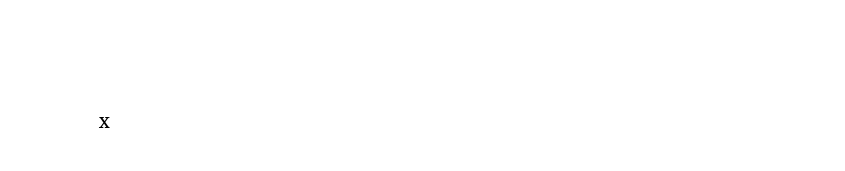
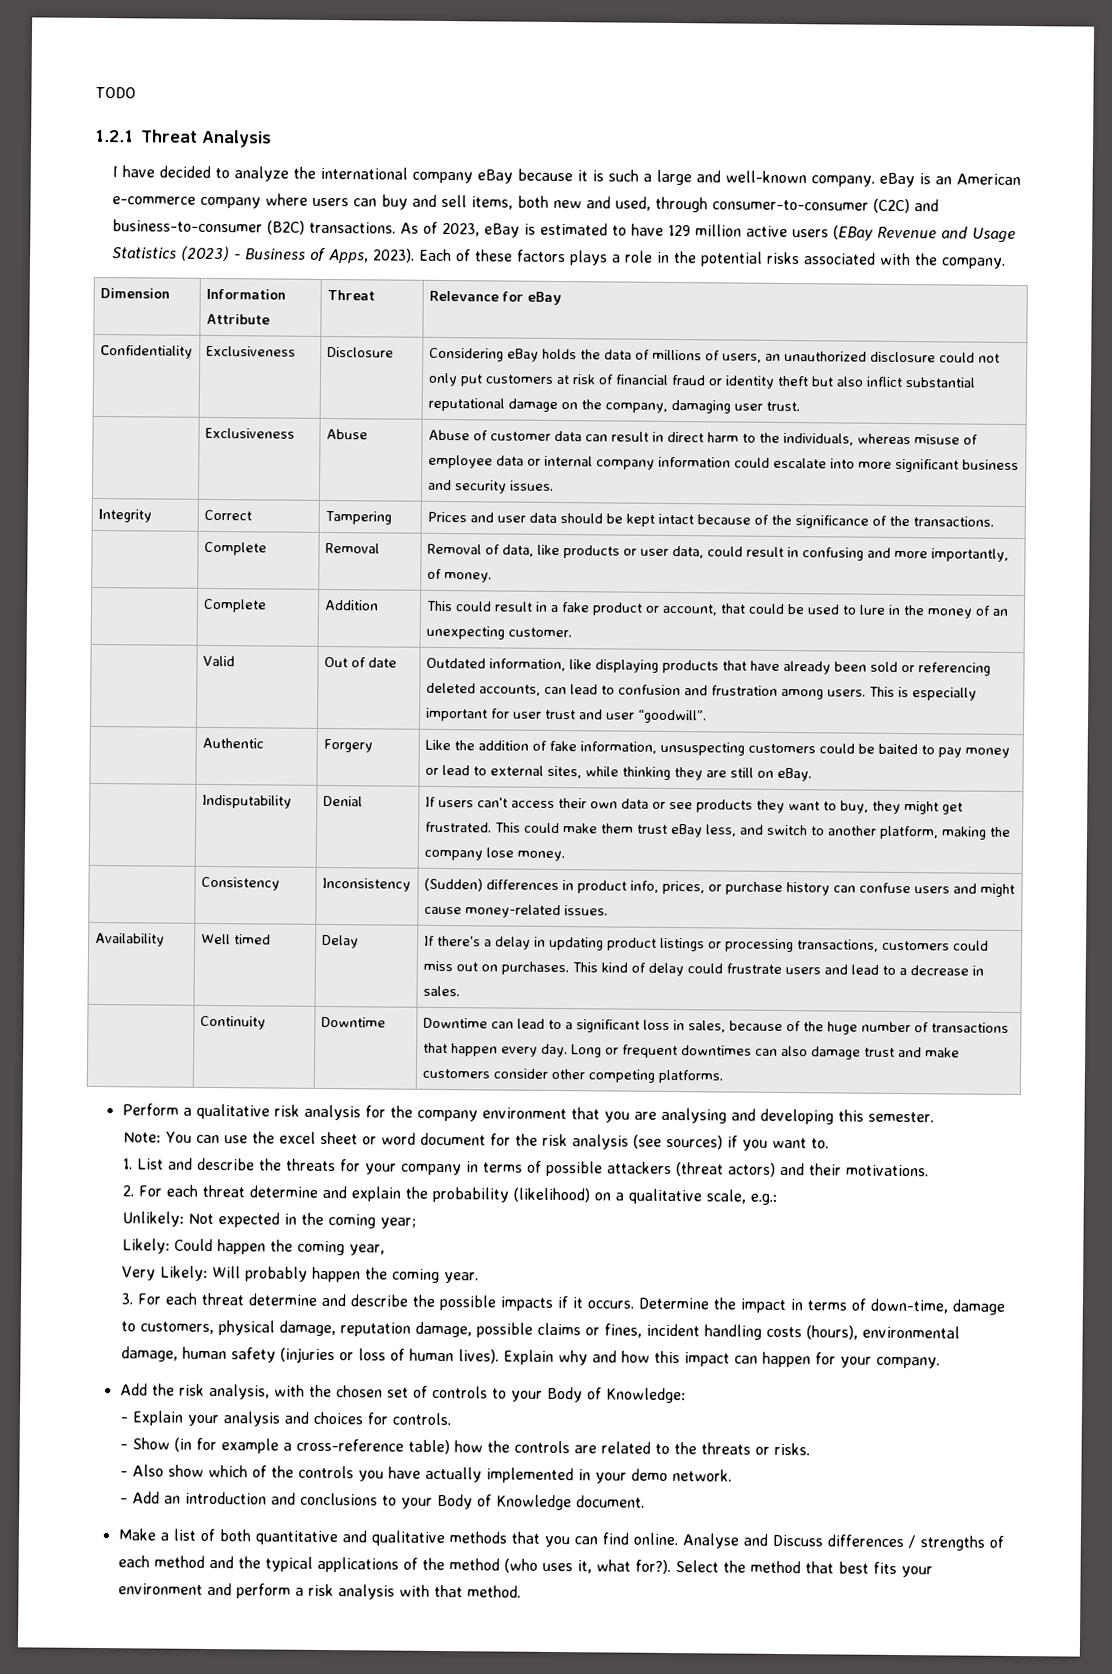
- x
+ TODO
+ 1.2.1 Threat Analysis
+ I have decided to analyze the international company eBay because it is such a large and well-known company. eBay is an American e-commerce company where users can buy and sell items, both new and used, through consumer-to-consumer (C2C) and business-to-consumer (B2C) transactions. As of 2023, eBay is estimated to have 129 million active users (EBay Revenue and Usage Statistics (2023) - Business of Apps, 2023). Each of these factors plays a role in the potential risks associated with the company.
+ Dimension | Information Attribute | Threat | Relevance for eBay
+ Confidentiality | Exclusiveness | Disclosure | Considering eBay holds the data of millions of users, an unauthorized disclosure could not only put customers at risk of financial fraud or identity theft but also inflict substantial reputational damage on the company, damaging user trust.
+ | Exclusiveness | Abuse | Abuse of customer data can result in direct harm to the individuals, whereas misuse of employee data or internal company information could escalate into more significant business and security issues.
+ Integrity | Correct | Tampering | Prices and user data should be kept intact because of the significance of the transactions.
+ | Complete | Removal | Removal of data, like products or user data, could result in confusing and more importantly, of money.
+ | Complete | Addition | This could result in a fake product or account, that could be used to lure in the money of an unexpecting customer.
+ | Valid | Out of date | Outdated information, like displaying products that have already been sold or referencing deleted accounts, can lead to confusion and frustration among users. This is especially important for user trust and user “goodwill”.
+ | Authentic | Forgery | Like the addition of fake information, unsuspecting customers could be baited to pay money or lead to external sites, while thinking they are still on eBay.
+ | Indisputability | Denial | If users can't access their own data or see products they want to buy, they might get frustrated. This could make them trust eBay less, and switch to another platform, making the company lose money.
+ | Consistency | Inconsistency | (Sudden) differences in product info, prices, or purchase history can confuse users and might cause money-related issues.
+ Availability | Well timed | Delay | If there's a delay in updating product listings or processing transactions, customers could miss out on purchases. This kind of delay could frustrate users and lead to a decrease in sales.
+ | Continuity | Downtime | Downtime can lead to a significant loss in sales, because of the huge number of transactions that happen every day. Long or frequent downtimes can also damage trust and make customers consider other competing platforms.
+ Perform a qualitative risk analysis for the company environment that you are analysing and developing this semester.
+ Note: You can use the excel sheet or word document for the risk analysis (see sources) if you want to.
+ 1. List and describe the threats for your company in terms of possible attackers (threat actors) and their motivations.
+ 2. For each threat determine and explain the probability (likelihood) on a qualitative scale, e.g.:
+ Unlikely: Not expected in the coming year;
+ Likely: Could happen the coming year,
+ Very Likely: Will probably happen the coming year.
+ 3. For each threat determine and describe the possible impacts if it occurs. Determine the impact in terms of down-time, damage to customers, physical damage, reputation damage, possible claims or fines, incident handling costs (hours), environmental damage, human safety (injuries or loss of human lives). Explain why and how this impact can happen for your company.
+ Add the risk analysis, with the chosen set of controls to your Body of Knowledge:
+ - Explain your analysis and choices for controls.
+ - Show (in for example a cross-reference table) how the controls are related to the threats or risks.
+ - Also show which of the controls you have actually implemented in your demo network.
+ - Add an introduction and conclusions to your Body of Knowledge document.
+ Make a list of both quantitative and qualitative methods that you can find online. Analyse and Discuss differences / strengths of each method and the typical applications of the method (who uses it, what for?). Select the method that best fits your environment and perform a risk analysis with that method.

